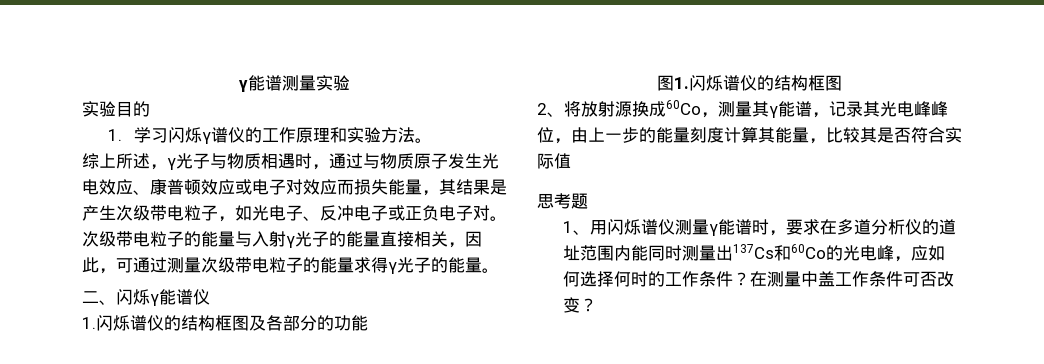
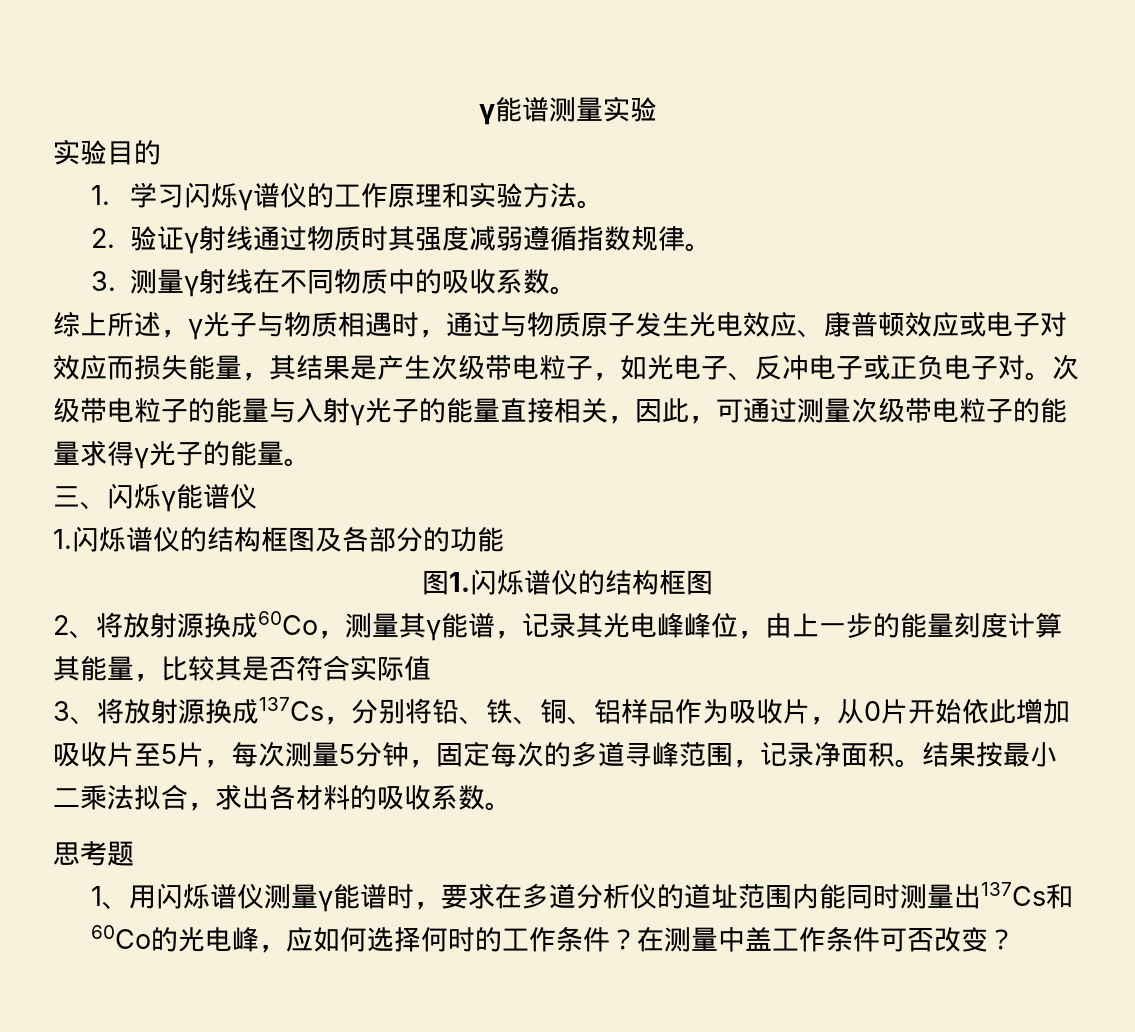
+ 2.验证γ射线通过物质时其强度减弱遵循指数规律。
+ 3.测量γ射线在不同物质中的吸收系数。
- 二、闪烁γ能谱仪
+ 三、闪烁γ能谱仪
+ 3、将放射源换成137Cs，分别将铅、铁、铜、铝样品作为吸收片，从0片开始依此增加吸收片至5片，每次测量5分钟，固定每次的多道寻峰范围，记录净面积。结果按最小二乘法拟合，求出各材料的吸收系数。

